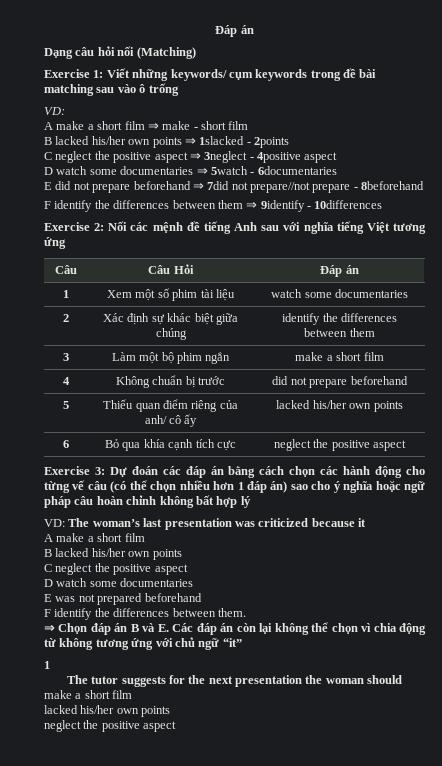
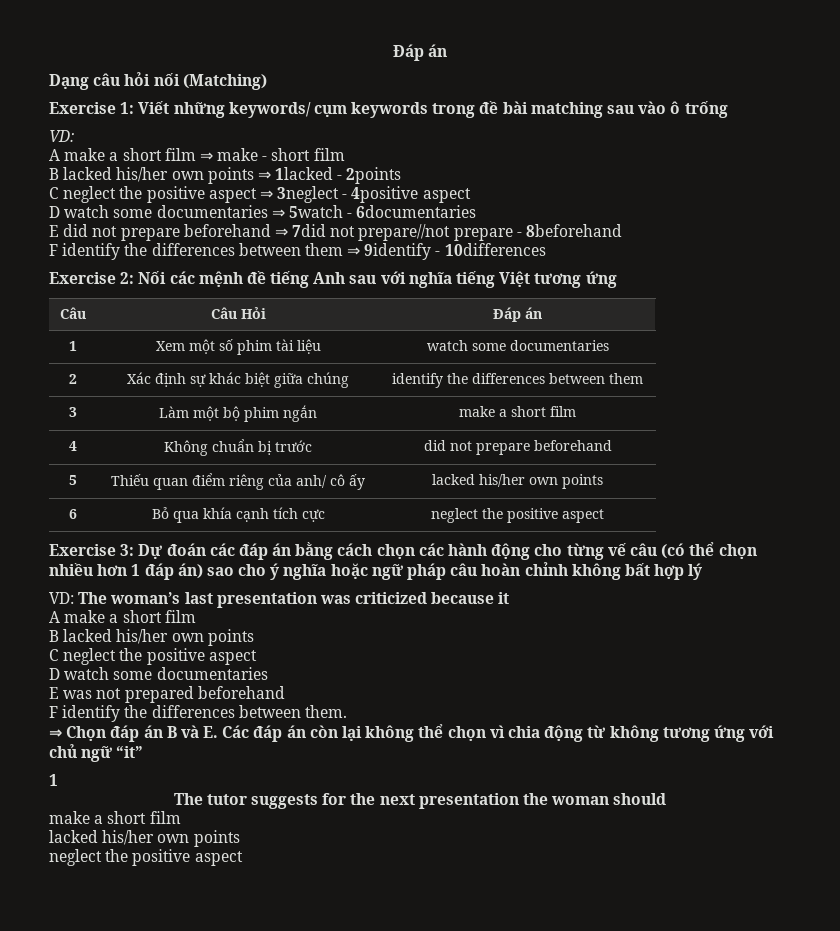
- B lacked his/her own points ⇒ 1slacked - 2points
+ B lacked his/her own points ⇒ 1lacked - 2points

